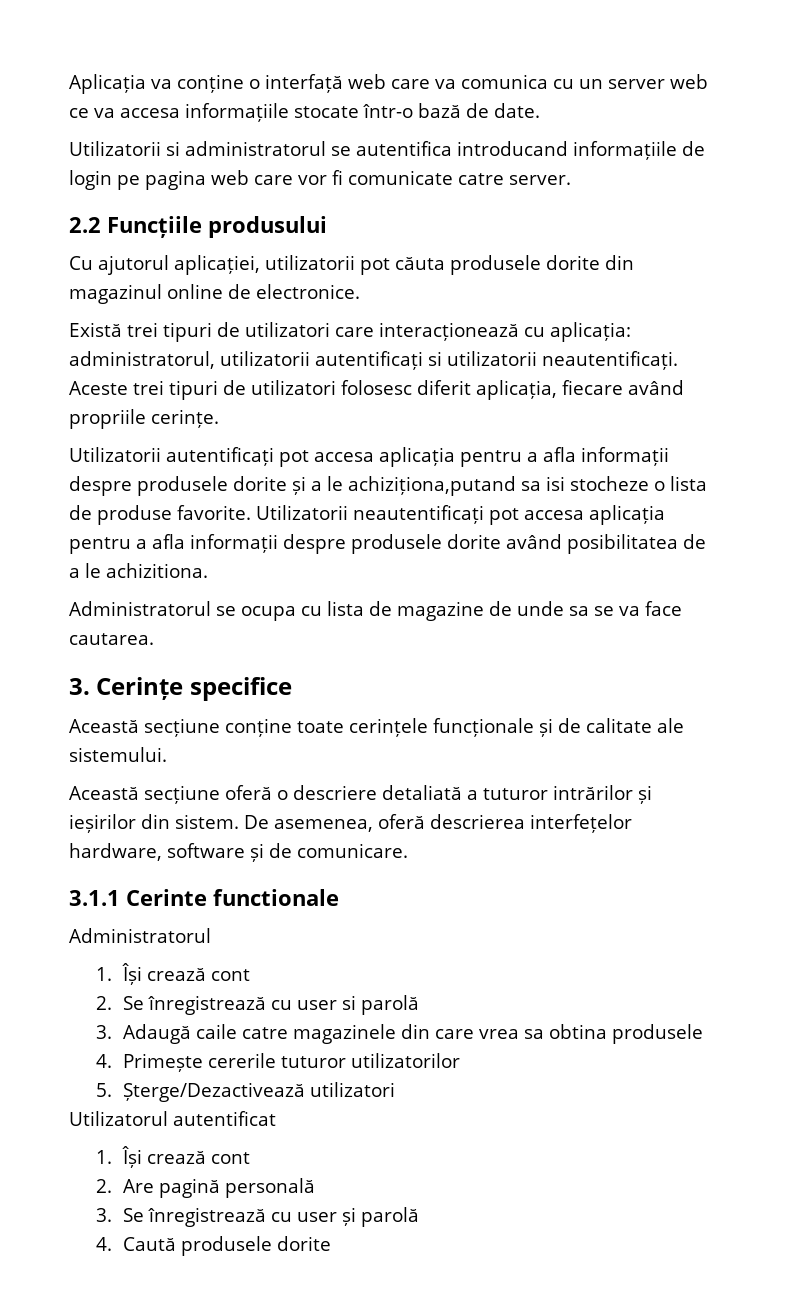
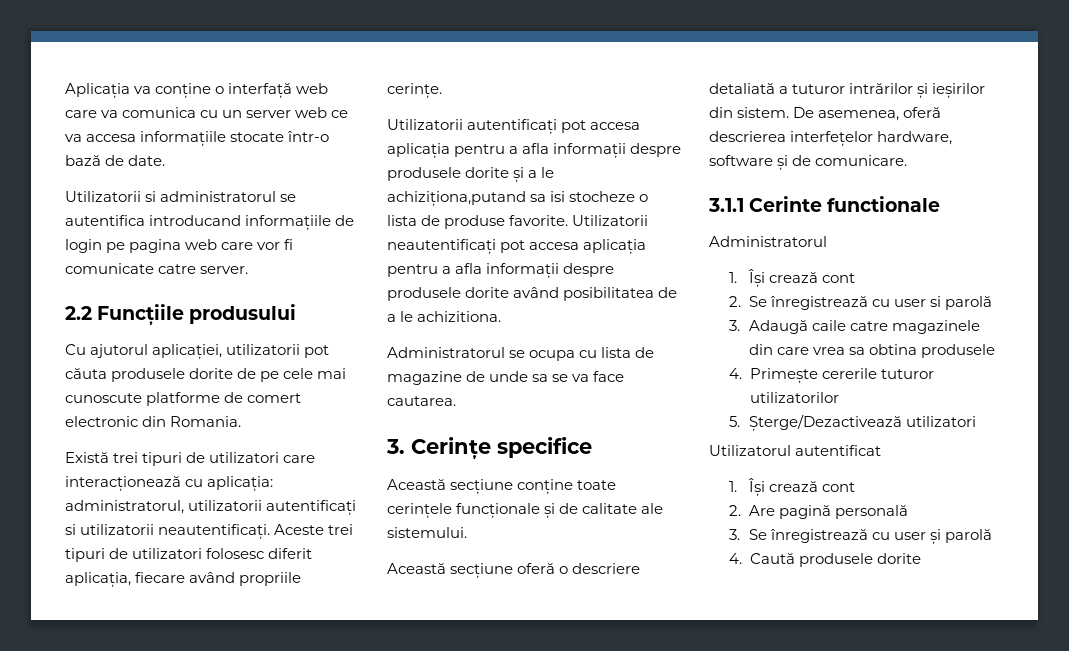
- Cu ajutorul aplicației, utilizatorii pot căuta produsele dorite din magazinul online de electronice.
+ Cu ajutorul aplicației, utilizatorii pot căuta produsele dorite de pe cele mai cunoscute platforme de comert electronic din Romania.

